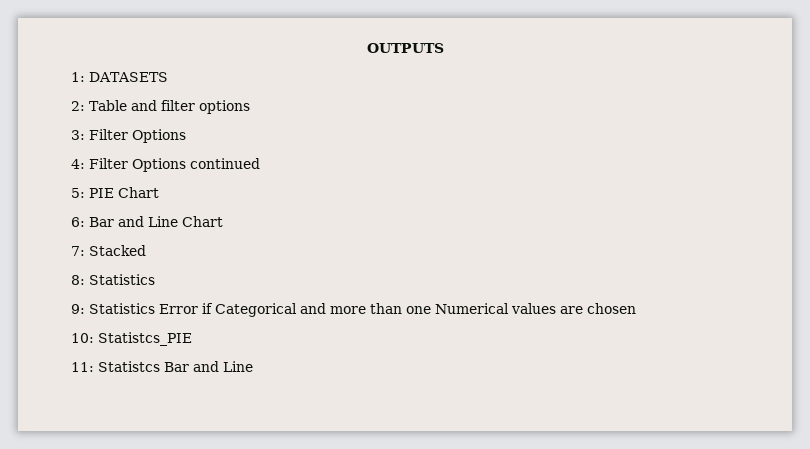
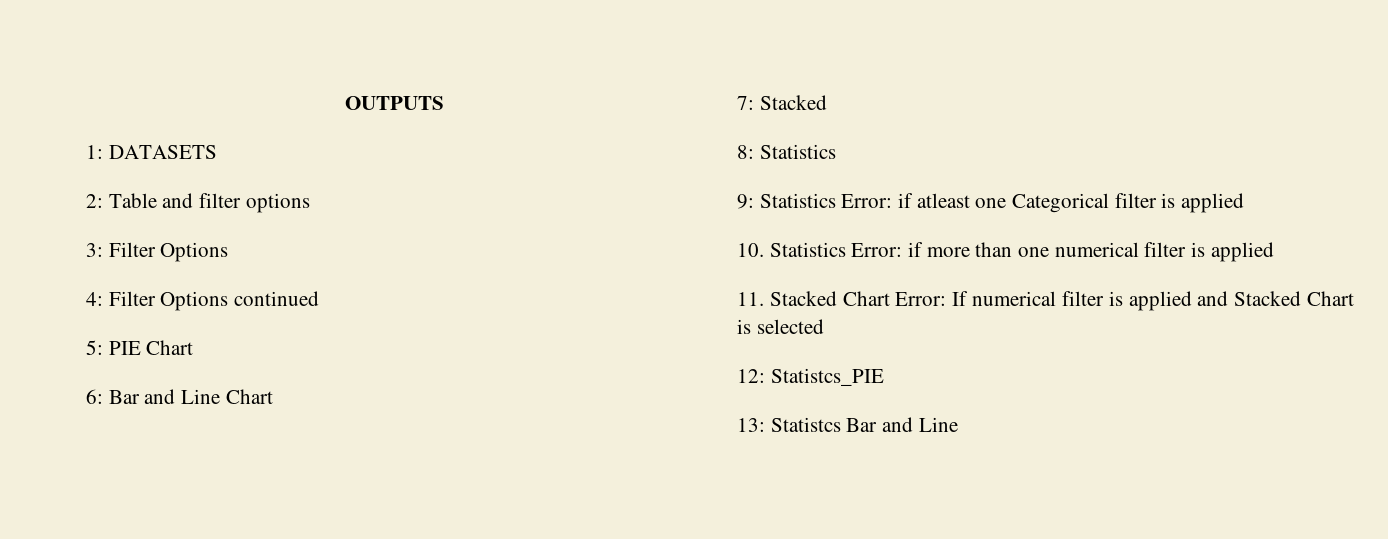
- 9: Statistics Error if Categorical and more than one Numerical values are chosen
- 10: Statistcs_PIE
+ 9: Statistics Error: if atleast one Categorical filter is applied
+ 10. Statistics Error: if more than one numerical filter is applied
+ 11. Stacked Chart Error: If numerical filter is applied and Stacked Chart is selected
+ 12: Statistcs_PIE
- 11: Statistcs Bar and Line
+ 13: Statistcs Bar and Line

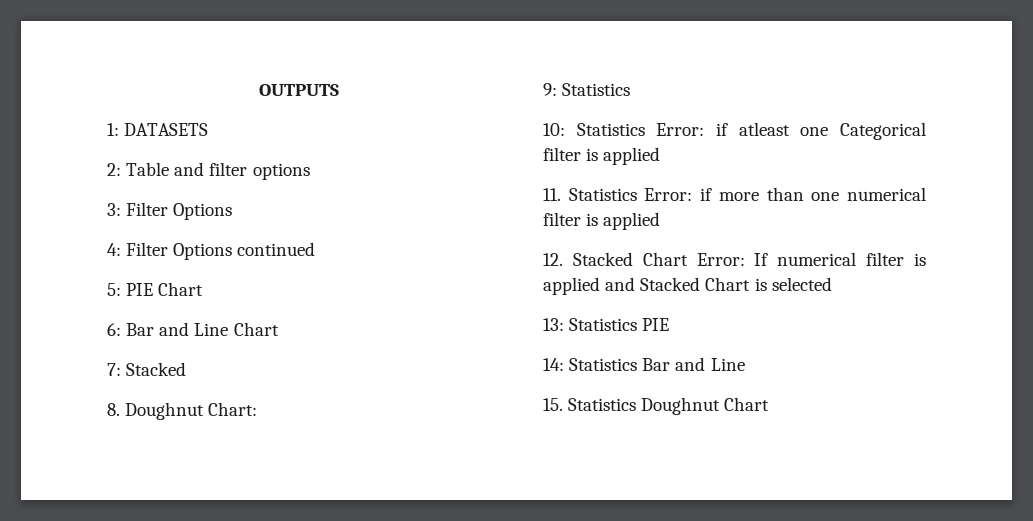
- 8: Statistics
+ 8. Doughnut Chart:
+ 9: Statistics
- 9: Statistics Error: if atleast one Categorical filter is applied
+ 10: Statistics Error: if atleast one Categorical filter is applied
- 10. Statistics Error: if more than one numerical filter is applied
+ 11. Statistics Error: if more than one numerical filter is applied
- 11. Stacked Chart Error: If numerical filter is applied and Stacked Chart is selected
+ 12. Stacked Chart Error: If numerical filter is applied and Stacked Chart is selected
- 12: Statistcs_PIE
- 13: Statistcs Bar and Line
+ 13: Statistics PIE
+ 14: Statistics Bar and Line
+ 15. Statistics Doughnut Chart

